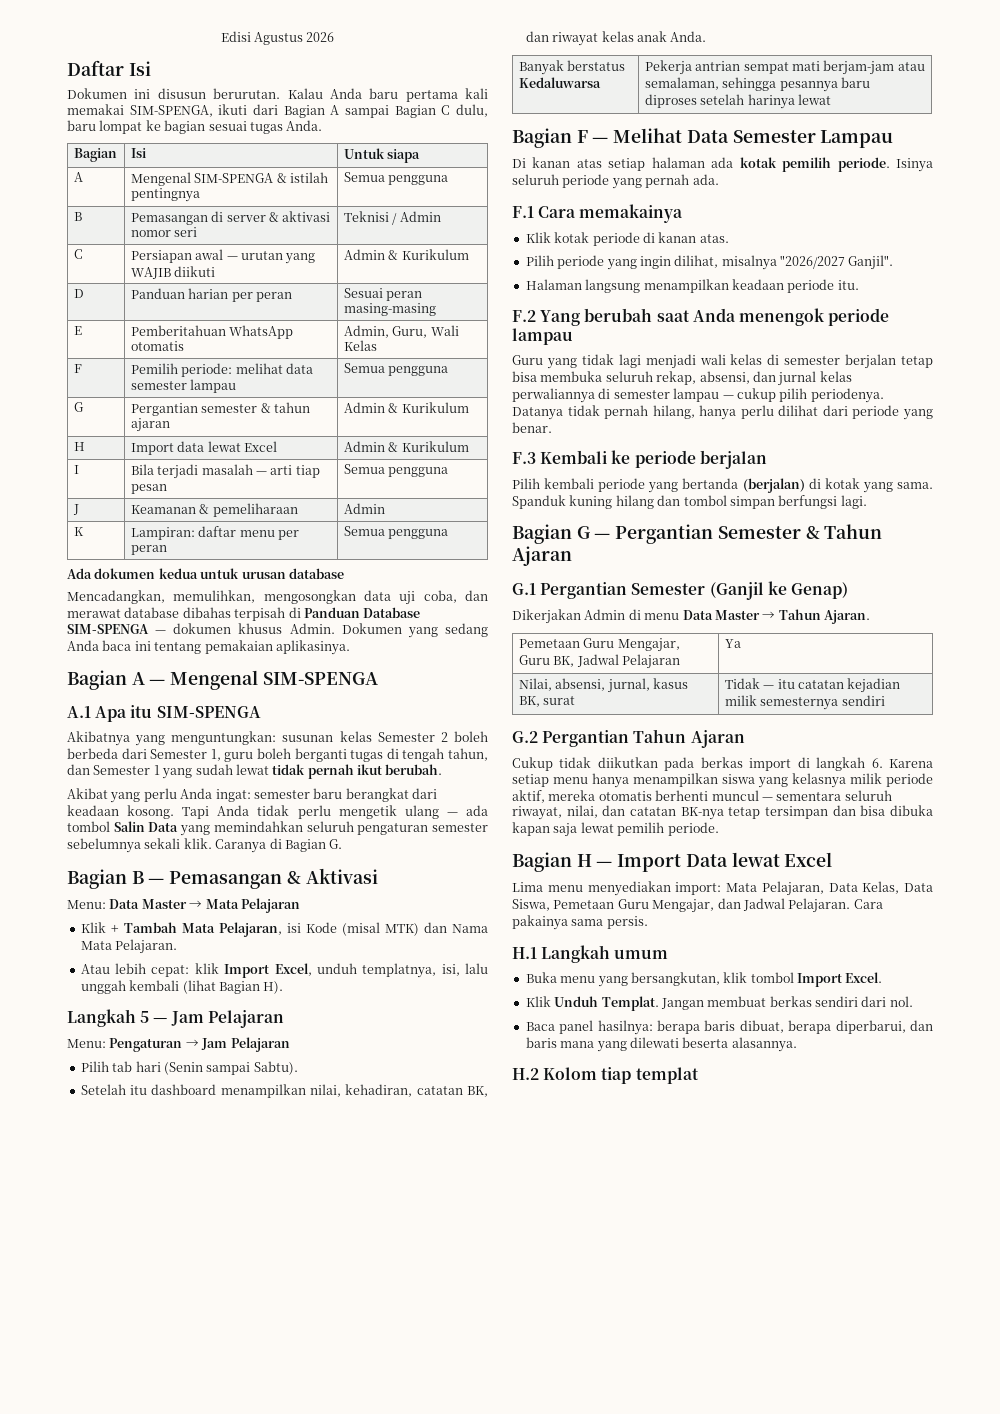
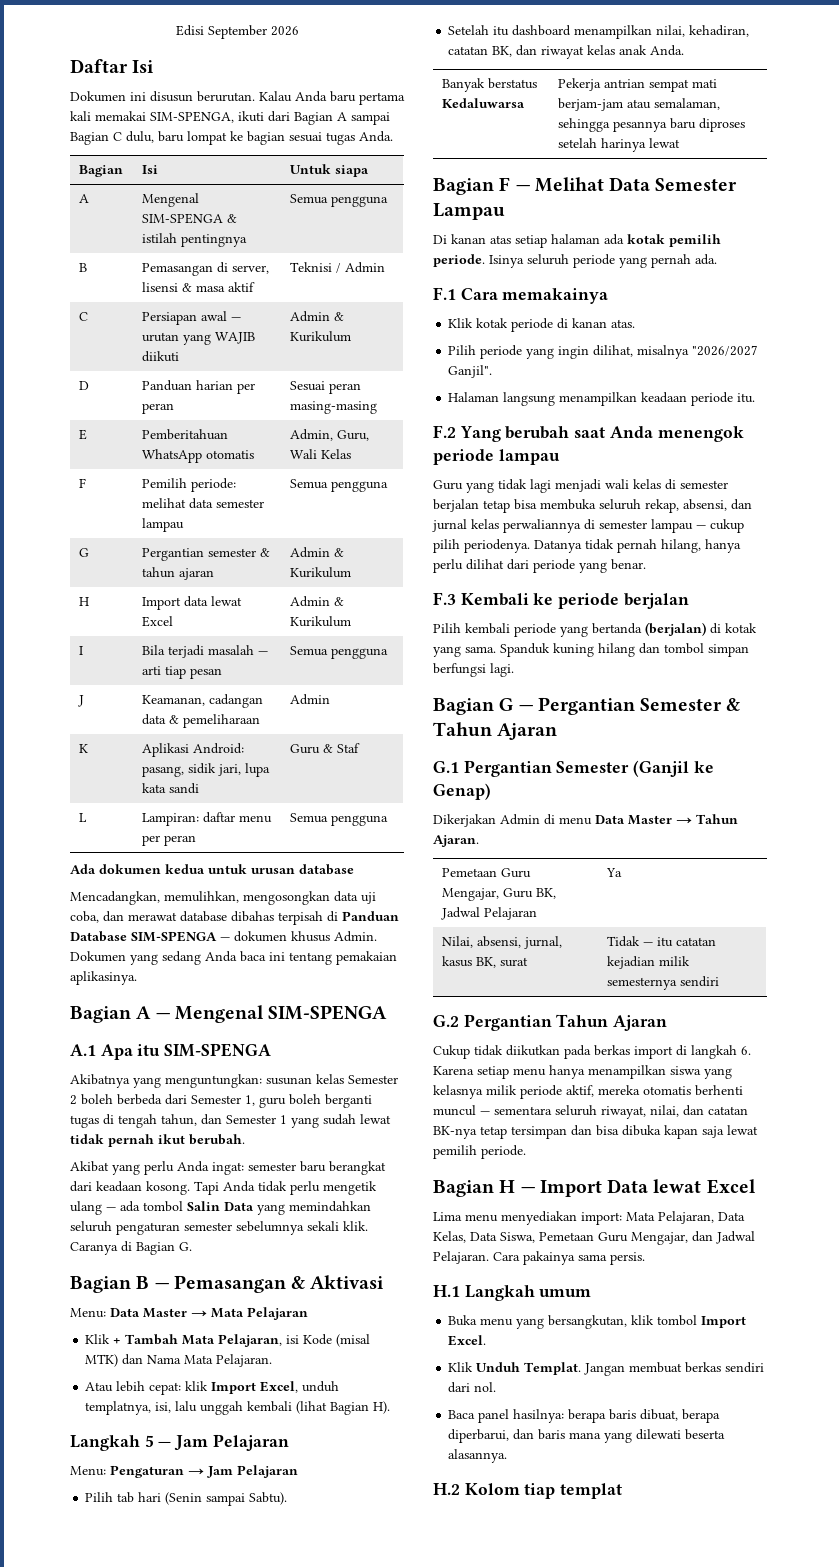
- Edisi Agustus 2026
+ Edisi September 2026
- B | Pemasangan di server & aktivasi nomor seri | Teknisi / Admin
+ B | Pemasangan di server, lisensi & masa aktif | Teknisi / Admin
- J | Keamanan & pemeliharaan | Admin
+ J | Keamanan, cadangan data & pemeliharaan | Admin
- K | Lampiran: daftar menu per peran | Semua pengguna
+ K | Aplikasi Android: pasang, sidik jari, lupa kata sandi | Guru & Staf
+ L | Lampiran: daftar menu per peran | Semua pengguna

